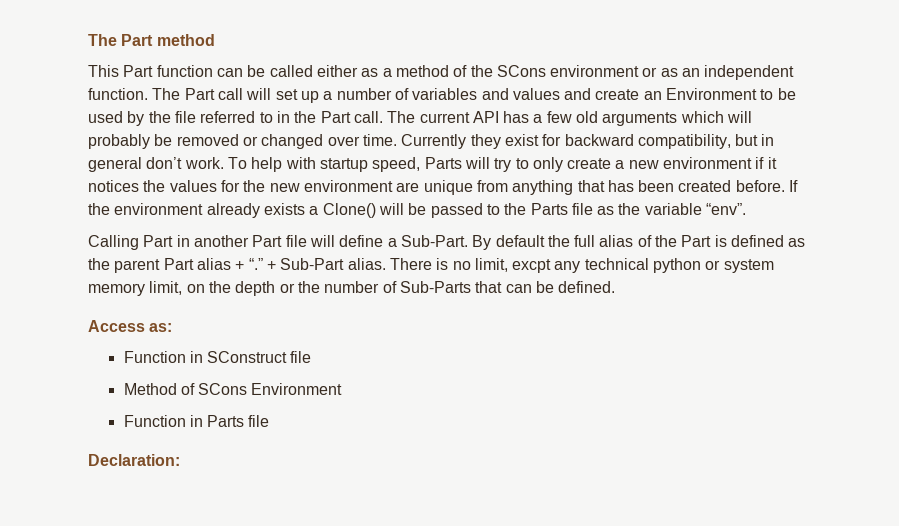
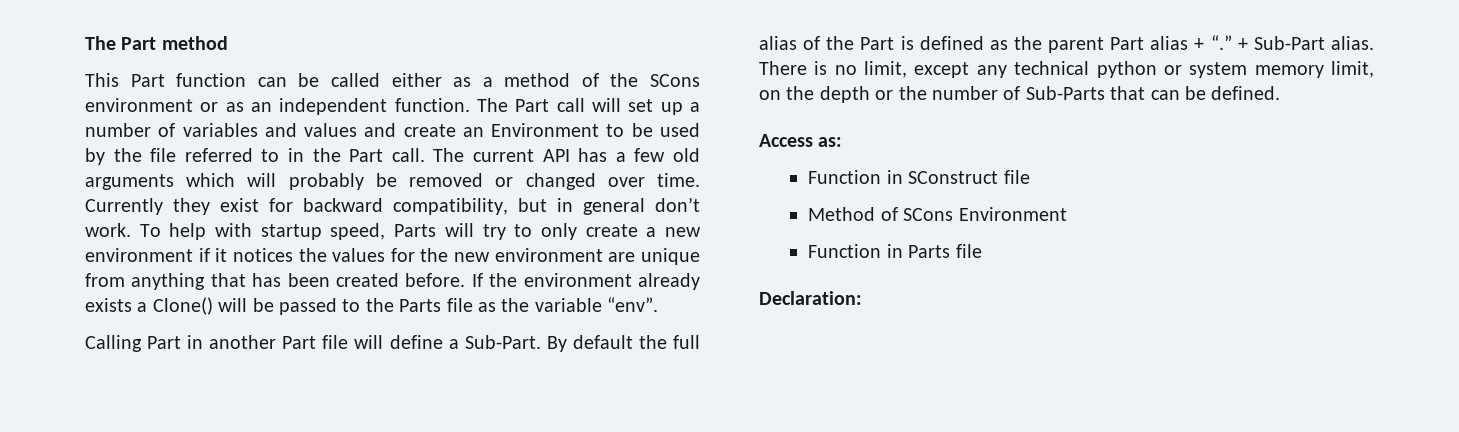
- There is no limit, excpt any technical python or system memory limit, on the depth or the number of Sub-Parts that can be defined.
+ There is no limit, except any technical python or system memory limit, on the depth or the number of Sub-Parts that can be defined.

